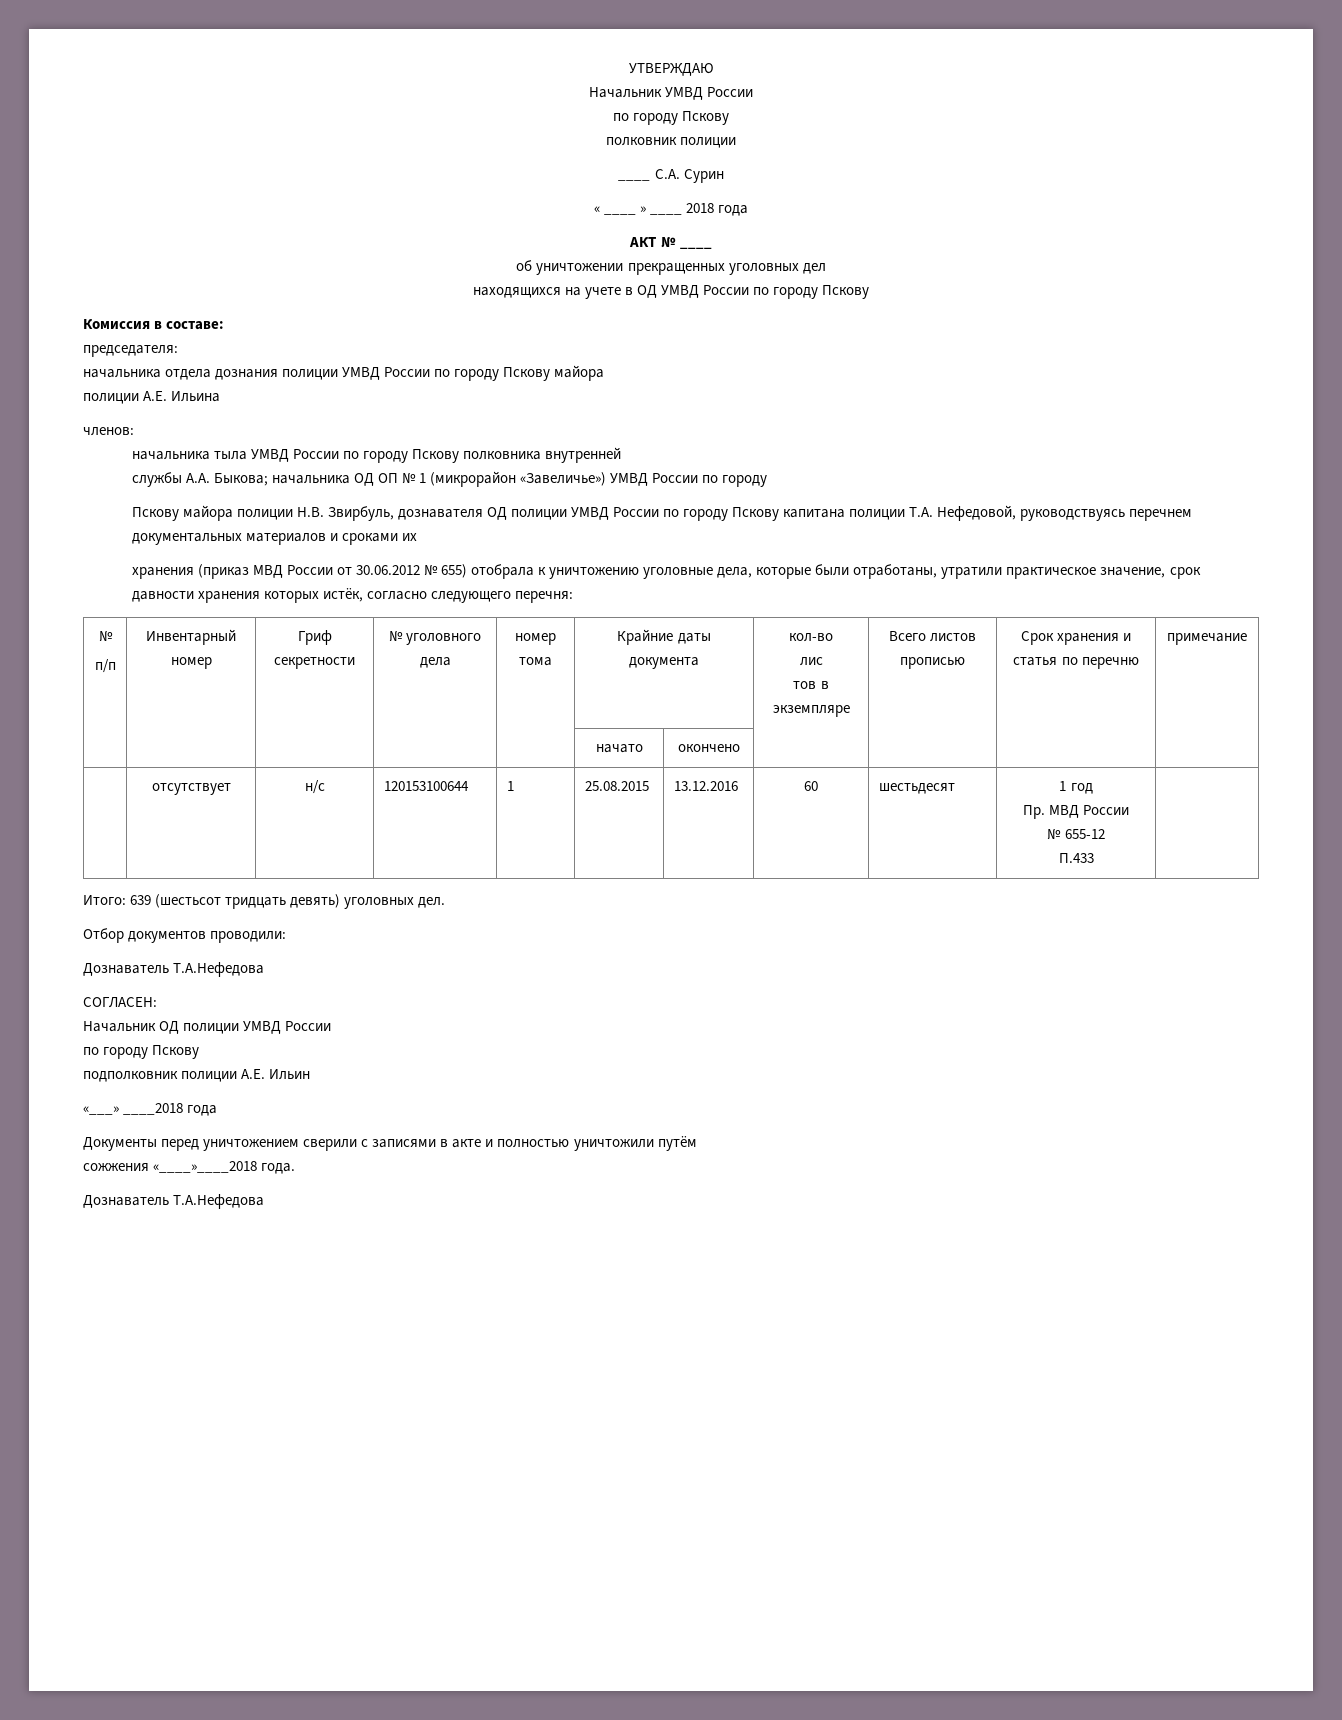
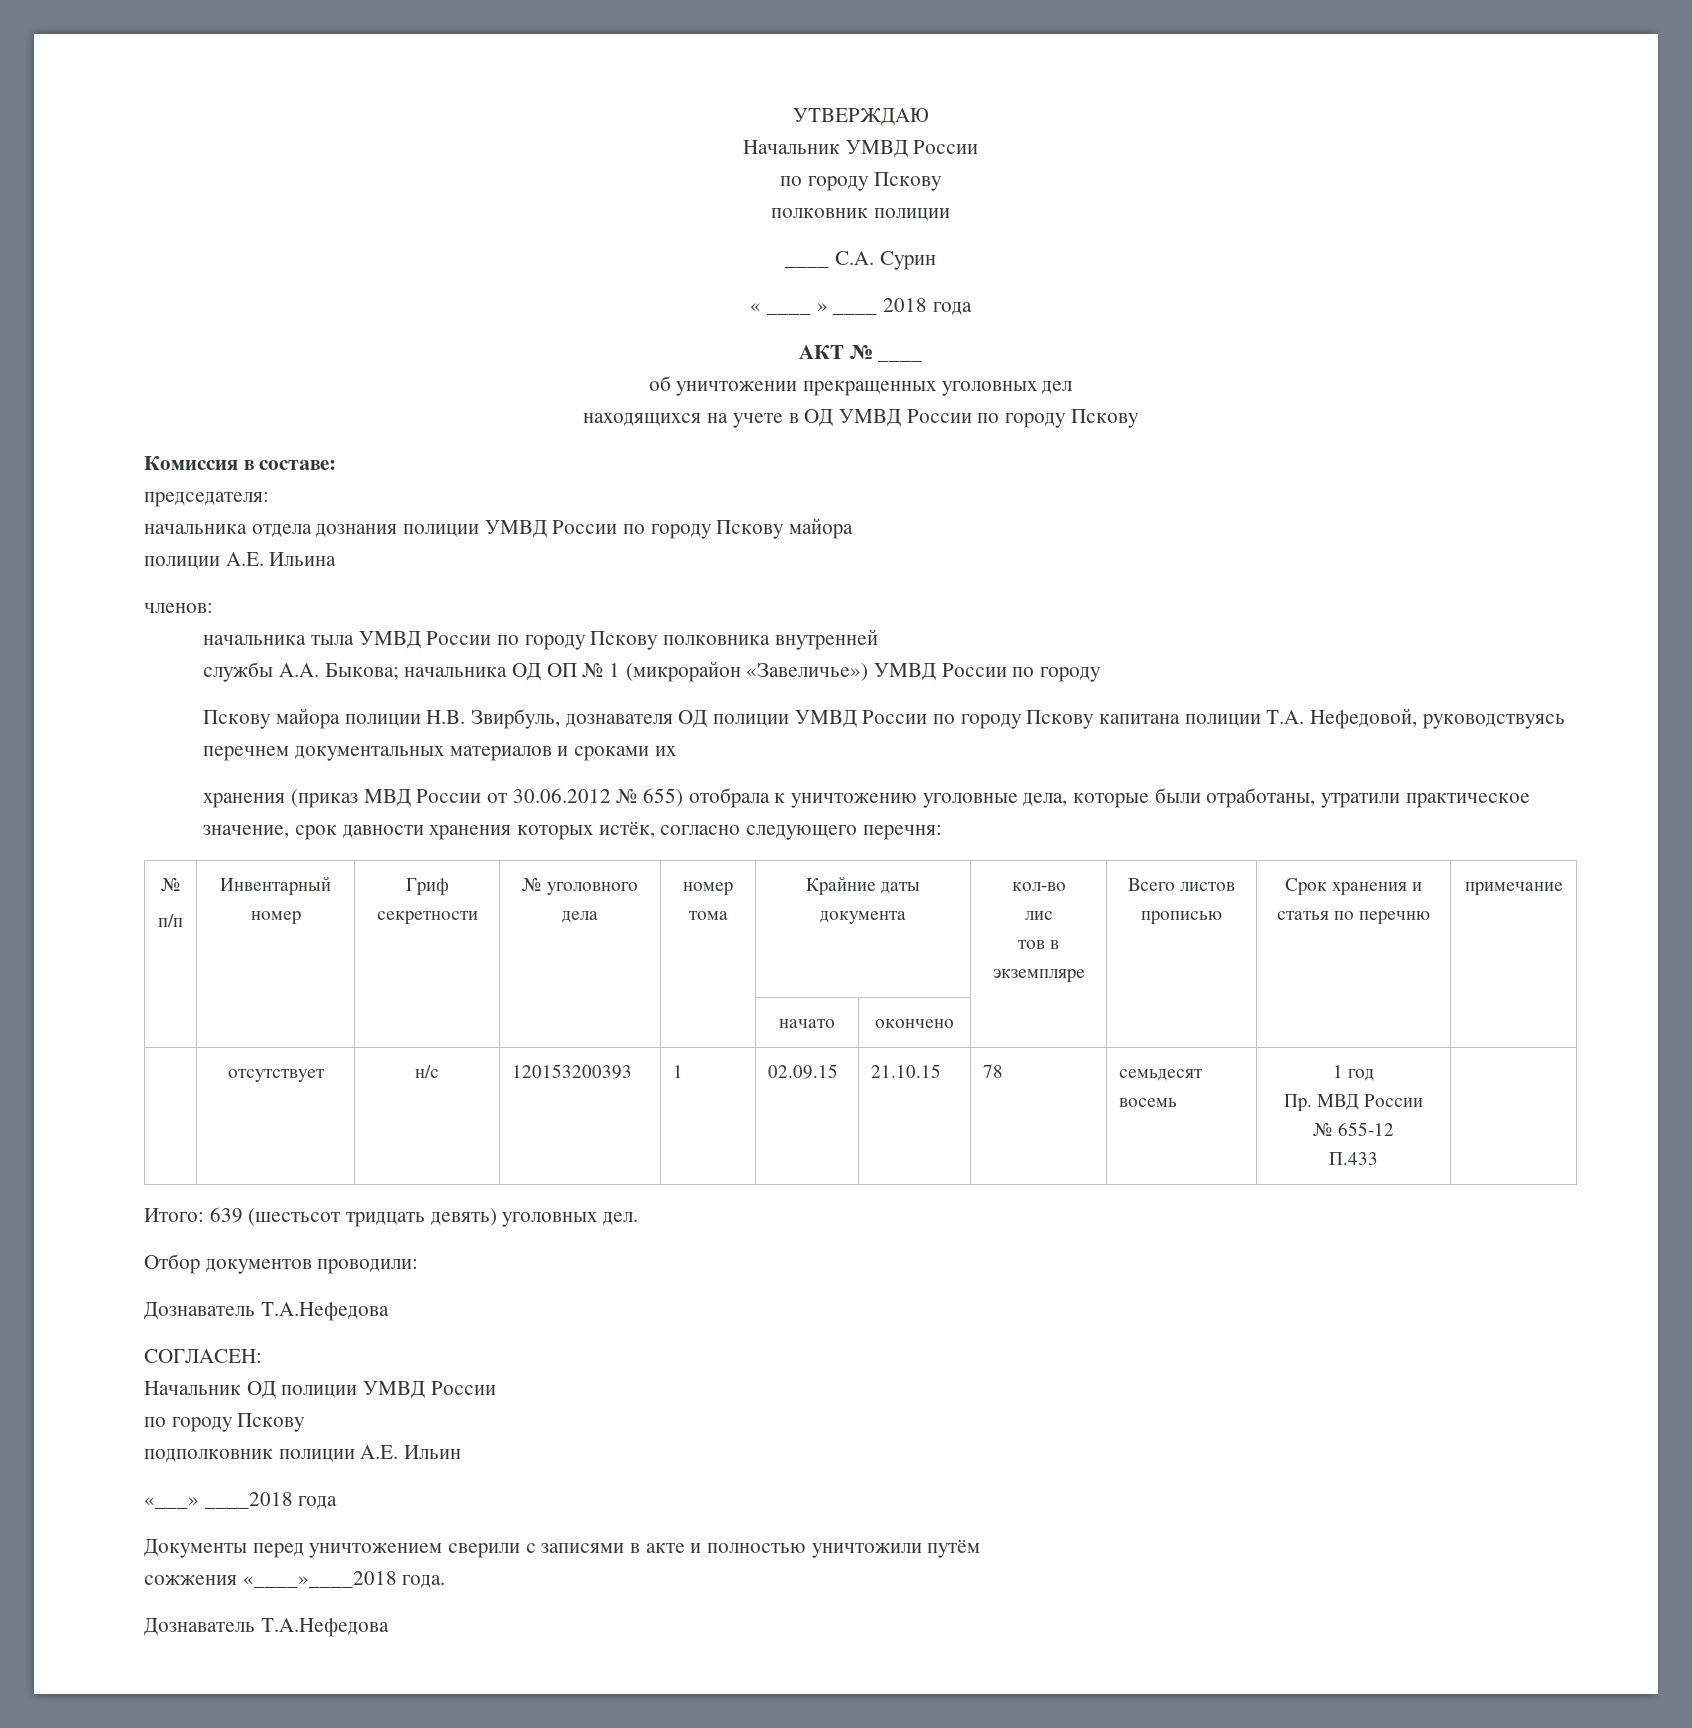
- | отсутствует | н/с | 120153100644 | 1 | 25.08.2015 | 13.12.2016 | 60 | шестьдесят | 1 год
+ | отсутствует | н/с | 120153200393 | 1 | 02.09.15 | 21.10.15 | 78 | семьдесят восемь | 1 год

